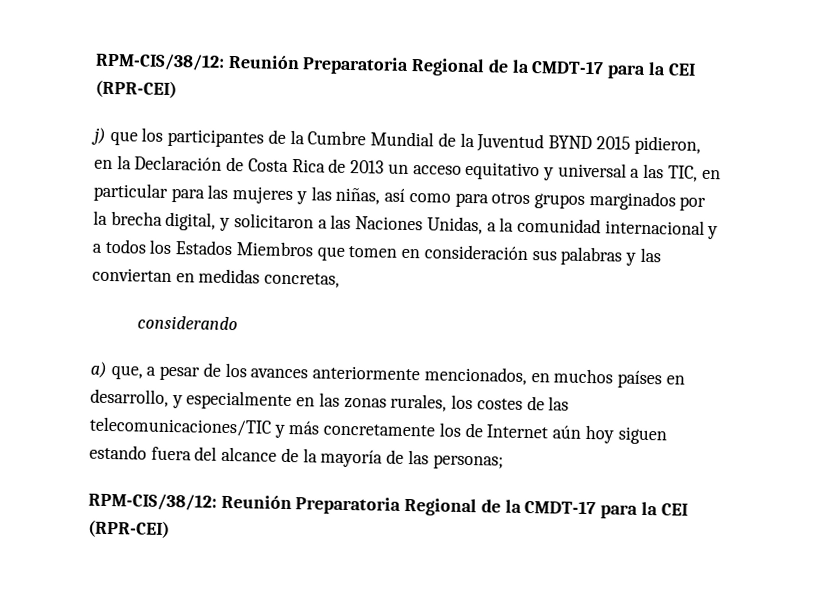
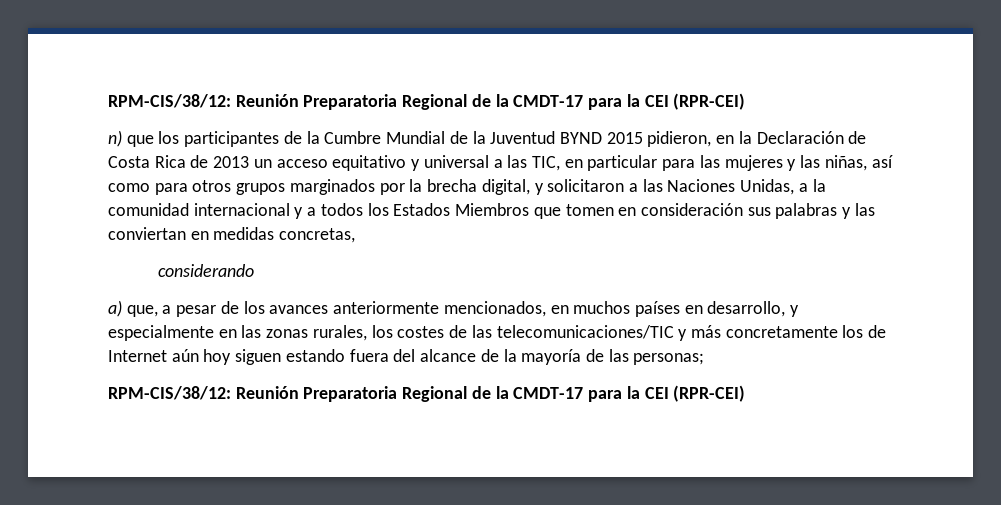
- j) que los participantes de la Cumbre Mundial de la Juventud BYND 2015 pidieron, en la Declaración de Costa Rica de 2013 un acceso equitativo y universal a las TIC, en particular para las mujeres y las niñas, así como para otros grupos marginados por la brecha digital, y solicitaron a las Naciones Unidas, a la comunidad internacional y a todos los Estados Miembros que tomen en consideración sus palabras y las conviertan en medidas concretas,
+ n) que los participantes de la Cumbre Mundial de la Juventud BYND 2015 pidieron, en la Declaración de Costa Rica de 2013 un acceso equitativo y universal a las TIC, en particular para las mujeres y las niñas, así como para otros grupos marginados por la brecha digital, y solicitaron a las Naciones Unidas, a la comunidad internacional y a todos los Estados Miembros que tomen en consideración sus palabras y las conviertan en medidas concretas,

